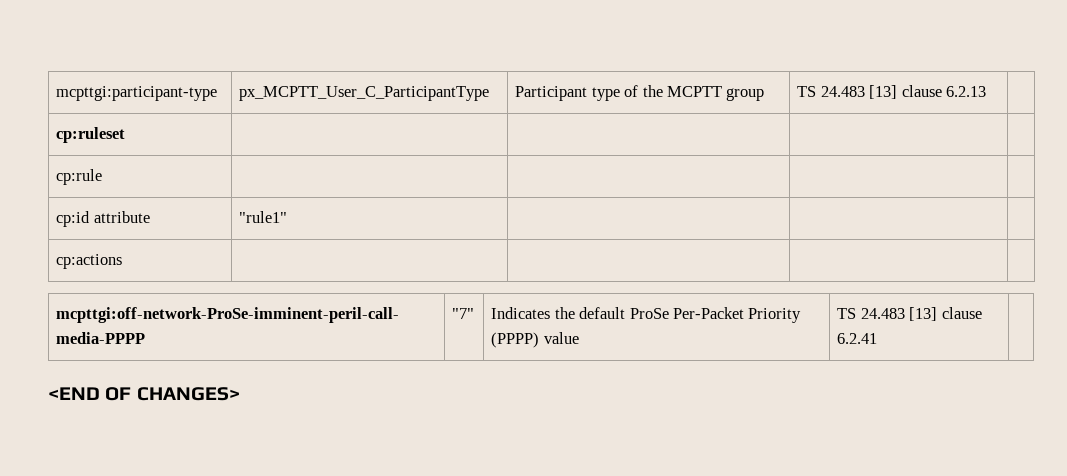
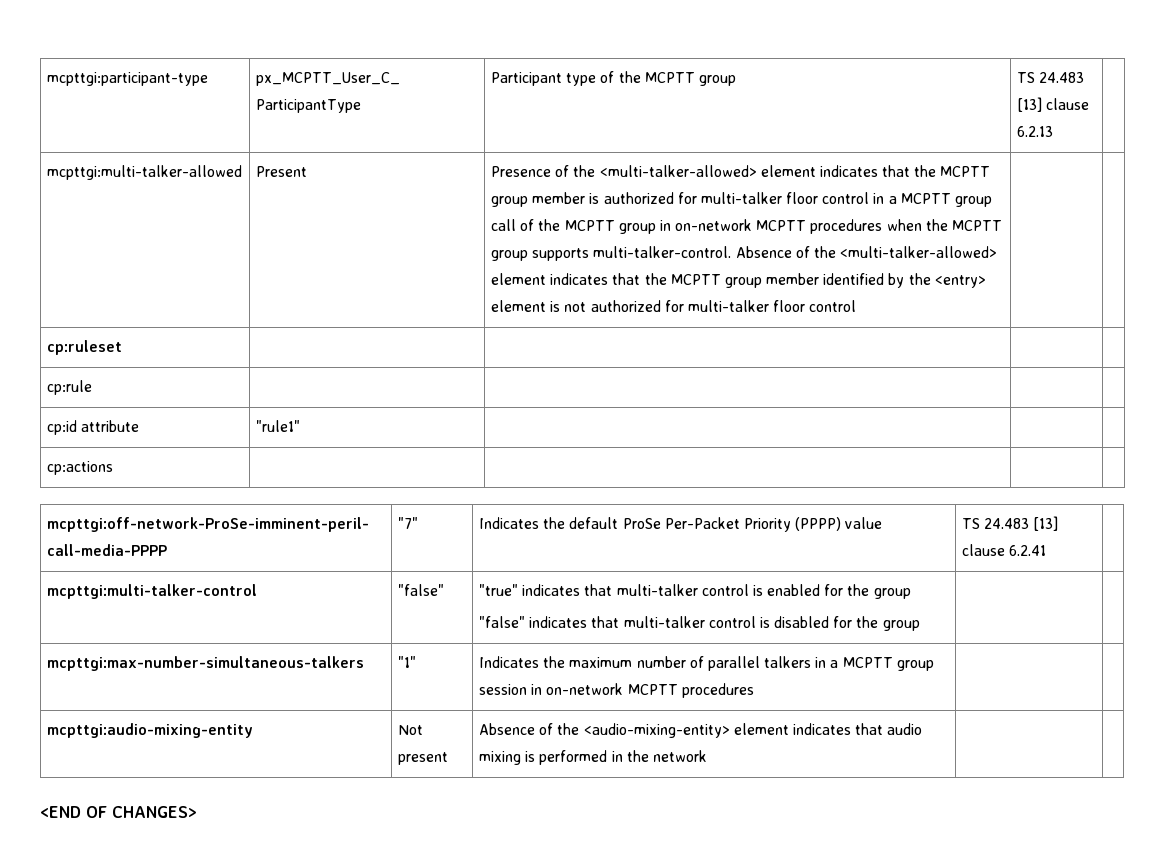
+ mcpttgi:multi-talker-allowed | Present | Presence of the <multi-talker-allowed> element indicates that the MCPTT group member is authorized for multi-talker floor control in a MCPTT group call of the MCPTT group in on-network MCPTT procedures when the MCPTT group supports multi-talker-control. Absence of the <multi-talker-allowed> element indicates that the MCPTT group member identified by the <entry> element is not authorized for multi-talker floor control
+ mcpttgi:multi-talker-control | "false" | "true" indicates that multi-talker control is enabled for the group
+ "false" indicates that multi-talker control is disabled for the group | |
+ mcpttgi:max-number-simultaneous-talkers | "1" | Indicates the maximum number of parallel talkers in a MCPTT group session in on-network MCPTT procedures | |
+ mcpttgi:audio-mixing-entity | Not present | Absence of the <audio-mixing-entity> element indicates that audio mixing is performed in the network | |

